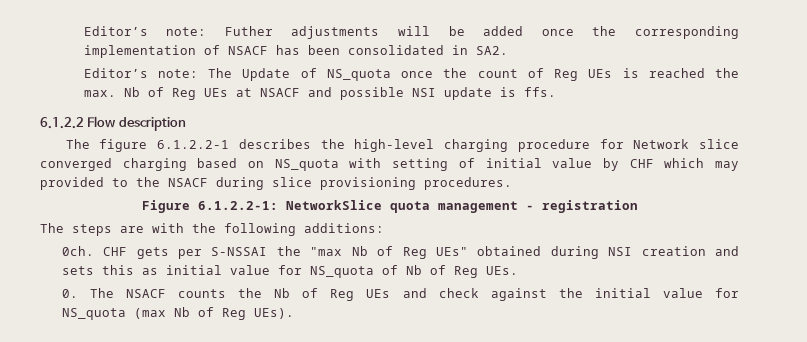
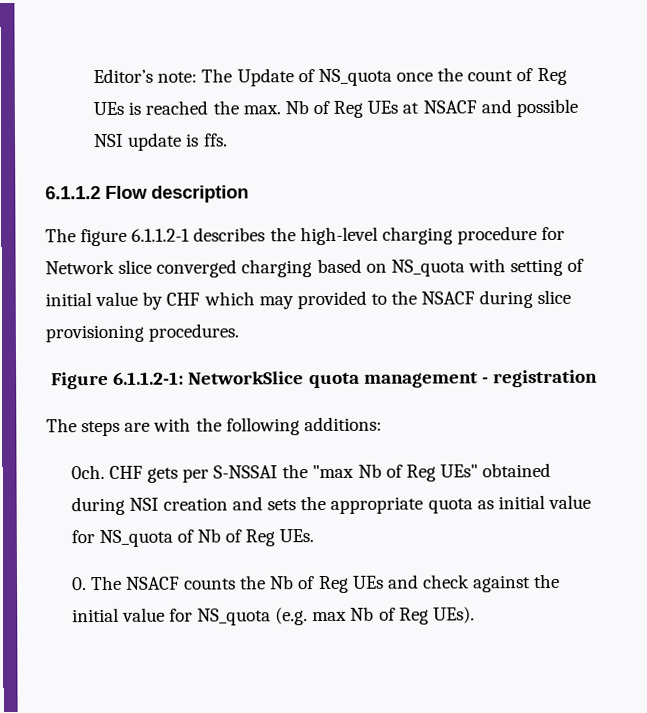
- Editor’s note: Futher adjustments will be added once the corresponding implementation of NSACF has been consolidated in SA2.
- 6.1.2.2 Flow description
+ 6.1.1.2 Flow description
- The figure 6.1.2.2-1 describes the high-level charging procedure for Network slice converged charging based on NS_quota with setting of initial value by CHF which may provided to the NSACF during slice provisioning procedures.
+ The figure 6.1.1.2-1 describes the high-level charging procedure for Network slice converged charging based on NS_quota with setting of initial value by CHF which may provided to the NSACF during slice provisioning procedures.
- Figure 6.1.2.2-1: NetworkSlice quota management - registration
+ Figure 6.1.1.2-1: NetworkSlice quota management - registration
- CHF gets per S-NSSAI the "max Nb of Reg UEs" obtained during NSI creation and sets this as initial value for NS_quota of Nb of Reg UEs.
+ CHF gets per S-NSSAI the "max Nb of Reg UEs" obtained during NSI creation and sets the appropriate quota as initial value for NS_quota of Nb of Reg UEs.
- 0. The NSACF counts the Nb of Reg UEs and check against the initial value for NS_quota (max Nb of Reg UEs).
+ 0. The NSACF counts the Nb of Reg UEs and check against the initial value for NS_quota (e.g. max Nb of Reg UEs).

